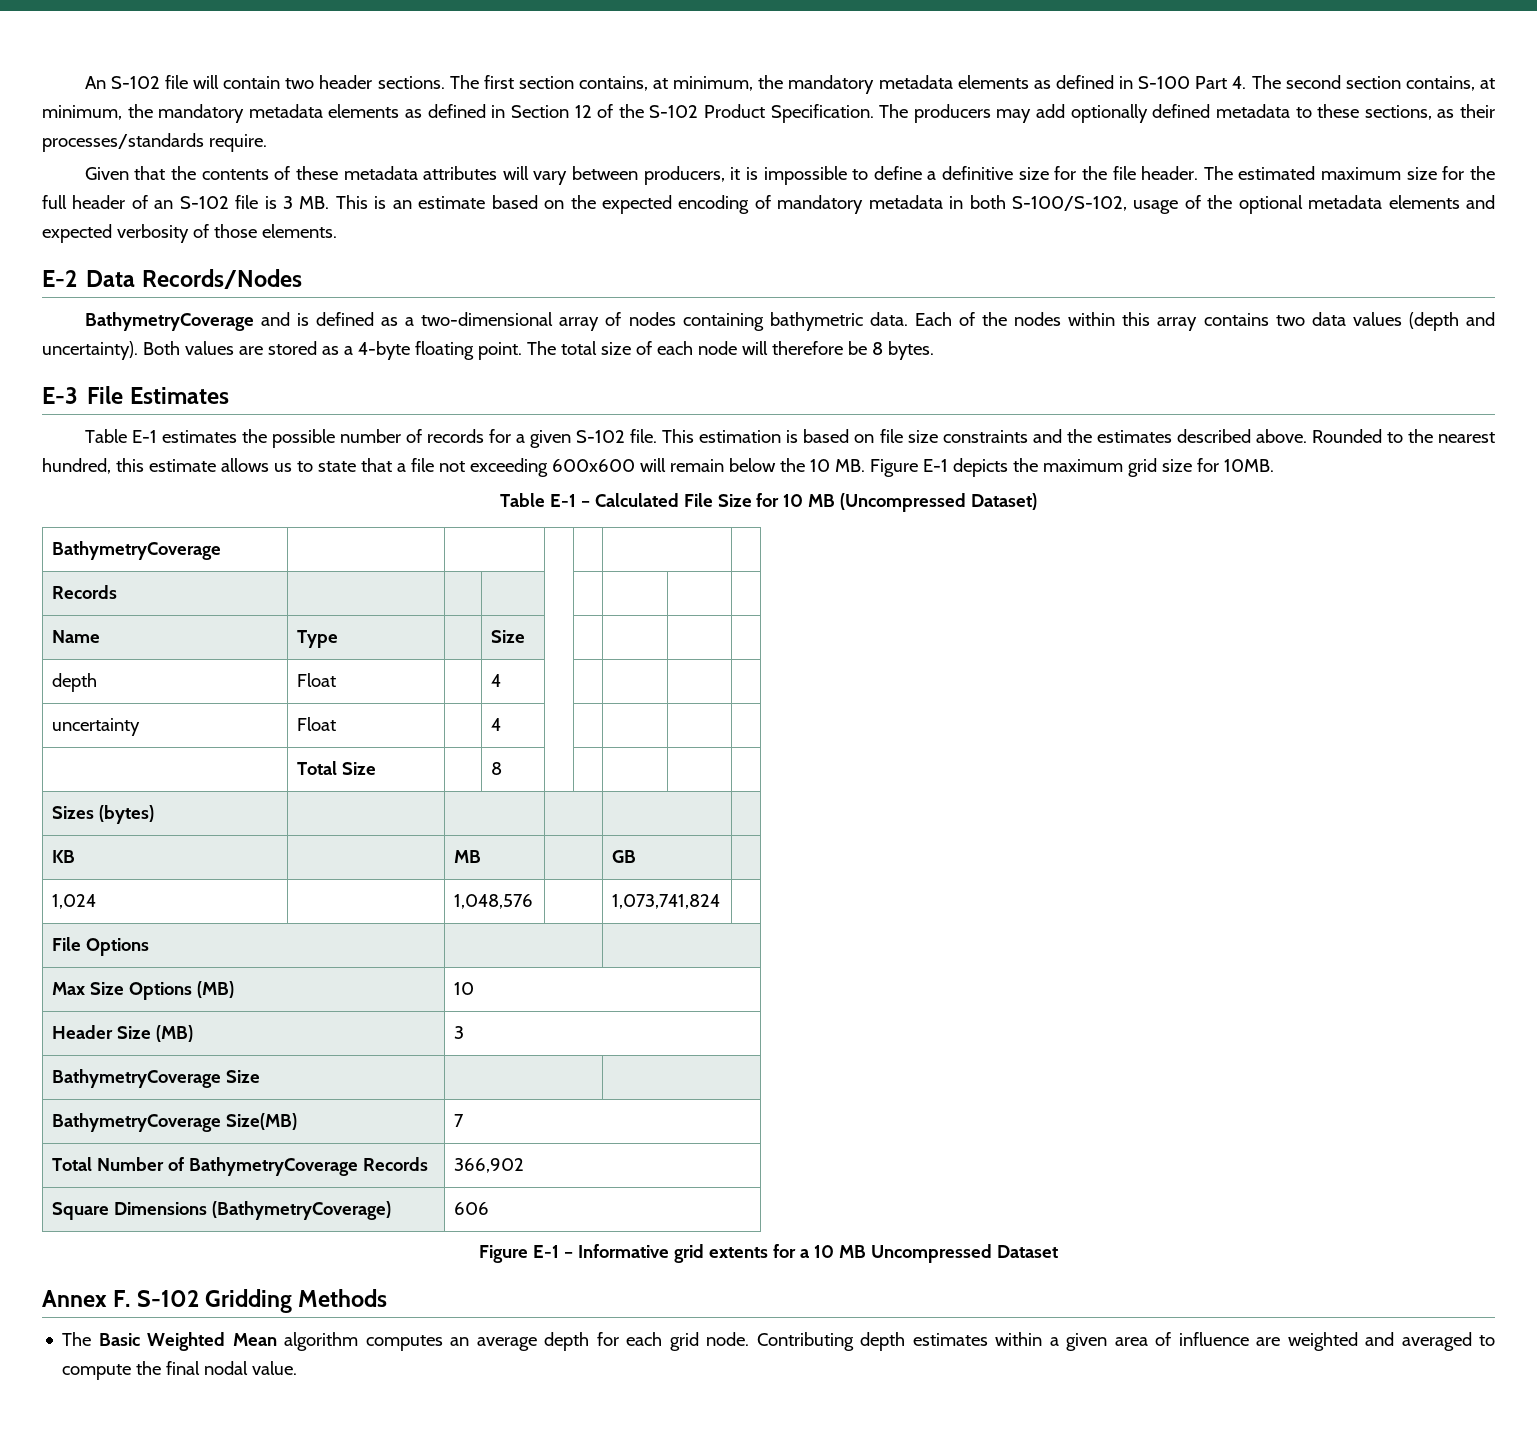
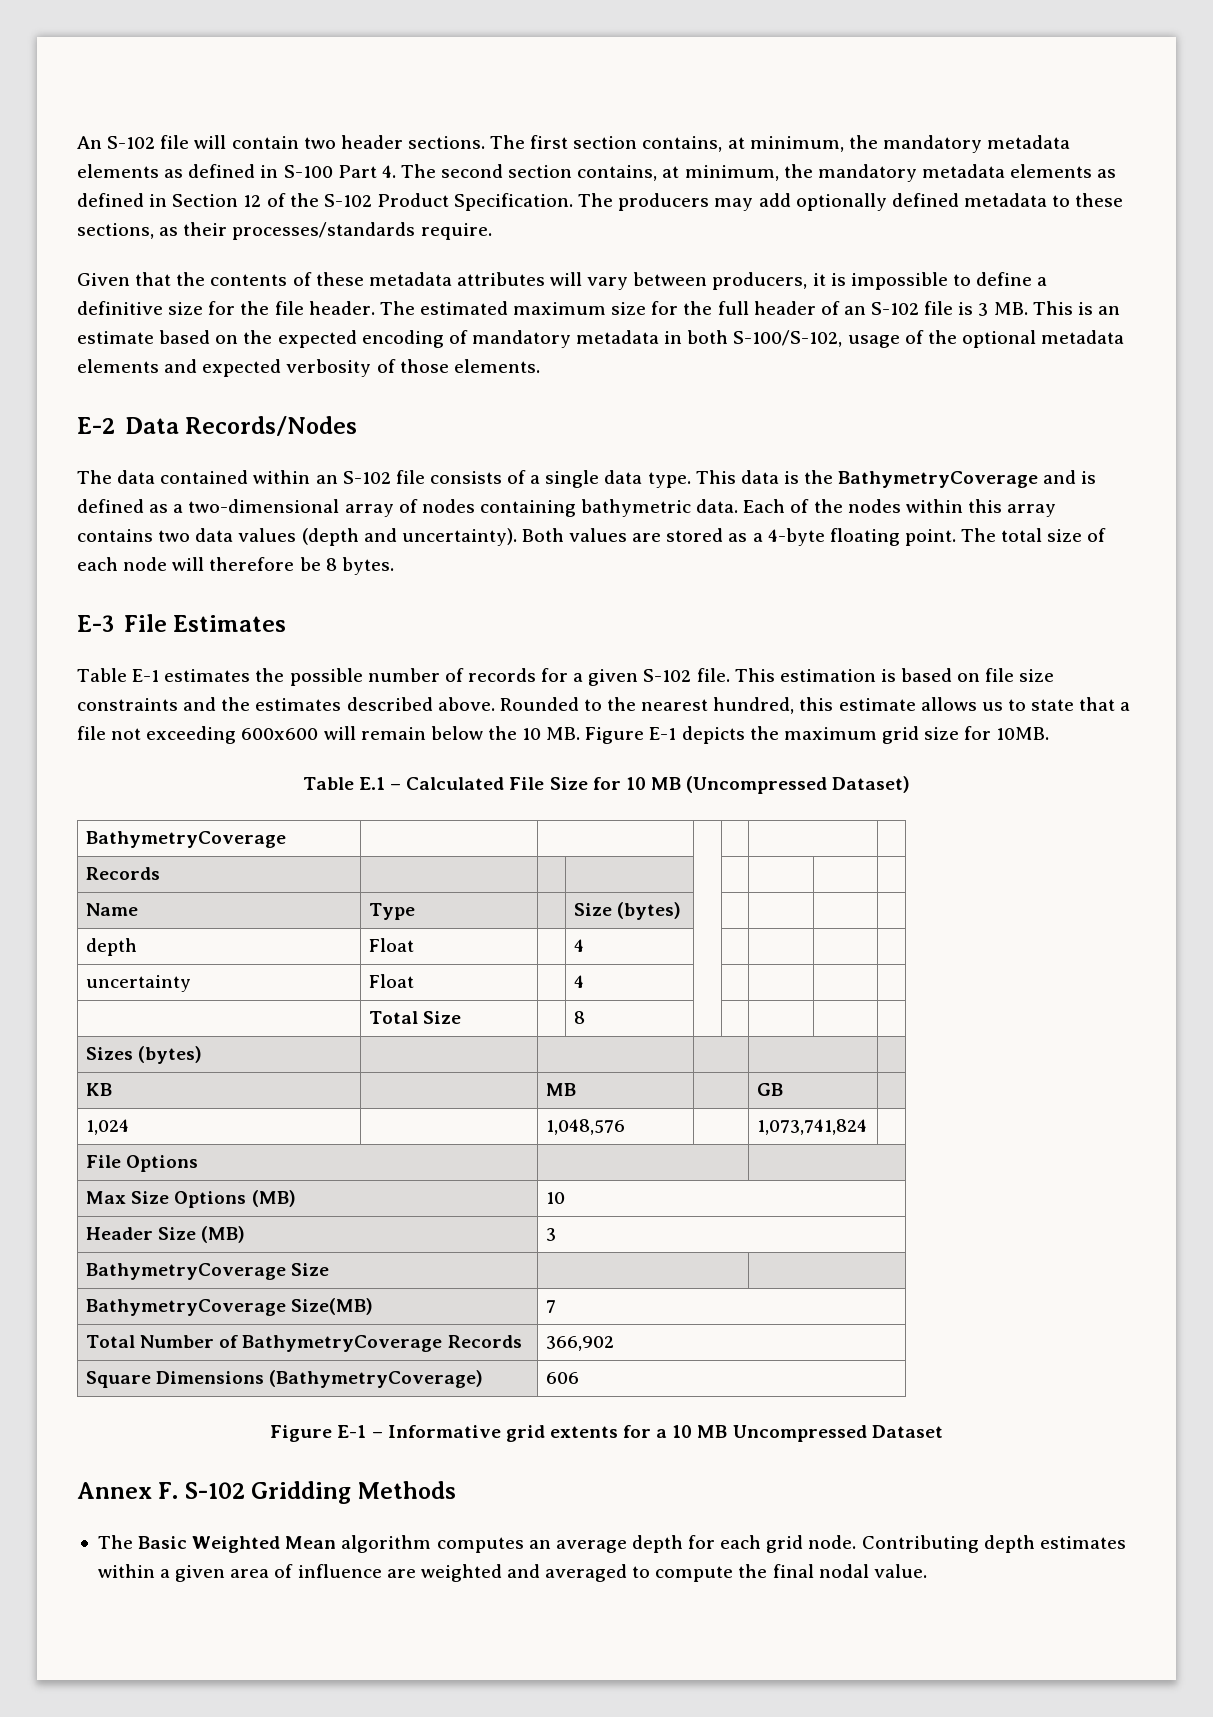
- BathymetryCoverage and is defined as a two-dimensional array of nodes containing bathymetric data.
+ The data contained within an S-102 file consists of a single data type. This data is the BathymetryCoverage and is defined as a two-dimensional array of nodes containing bathymetric data.
- Table E-1 – Calculated File Size for 10 MB (Uncompressed Dataset)
+ Table E.1 – Calculated File Size for 10 MB (Uncompressed Dataset)
- Name | Type | | Size | | | | |
+ Name | Type | | Size (bytes) | | | | |

